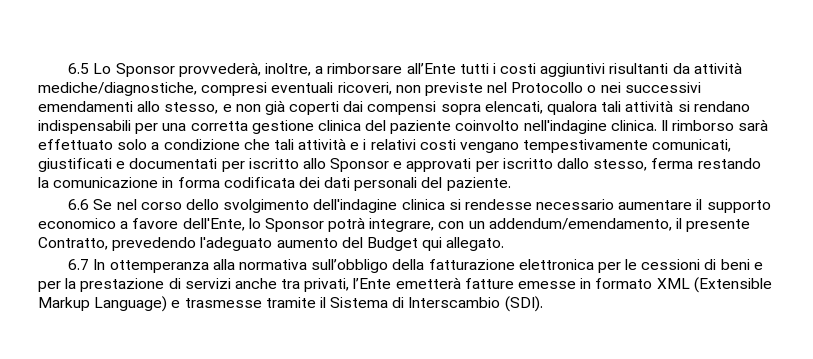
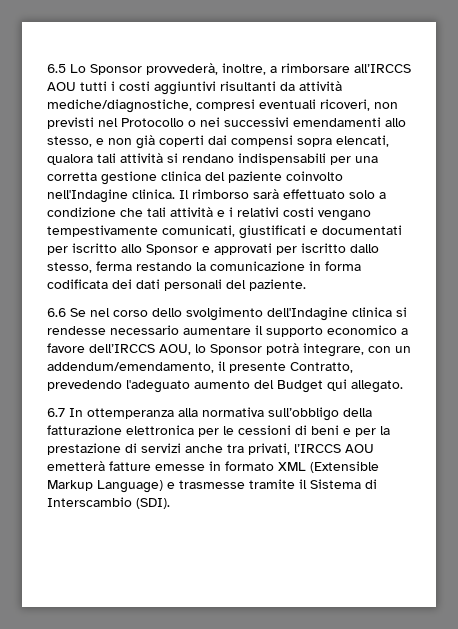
- 6.5 Lo Sponsor provvederà, inoltre, a rimborsare all’Ente tutti i costi aggiuntivi risultanti da attività mediche/diagnostiche, compresi eventuali ricoveri, non previste nel Protocollo o nei successivi emendamenti allo stesso, e non già coperti dai compensi sopra elencati, qualora tali attività si rendano indispensabili per una corretta gestione clinica del paziente coinvolto nell'indagine clinica.
+ 6.5 Lo Sponsor provvederà, inoltre, a rimborsare all’IRCCS AOU tutti i costi aggiuntivi risultanti da attività mediche/diagnostiche, compresi eventuali ricoveri, non previsti nel Protocollo o nei successivi emendamenti allo stesso, e non già coperti dai compensi sopra elencati, qualora tali attività si rendano indispensabili per una corretta gestione clinica del paziente coinvolto nell'Indagine clinica.
- 6.6 Se nel corso dello svolgimento dell'indagine clinica si rendesse necessario aumentare il supporto economico a favore dell'Ente, lo Sponsor potrà integrare, con un addendum/emendamento, il presente Contratto, prevedendo l'adeguato aumento del Budget qui allegato.
+ 6.6 Se nel corso dello svolgimento dell'Indagine clinica si rendesse necessario aumentare il supporto economico a favore dell’IRCCS AOU, lo Sponsor potrà integrare, con un addendum/emendamento, il presente Contratto, prevedendo l'adeguato aumento del Budget qui allegato.
- 6.7 In ottemperanza alla normativa sull’obbligo della fatturazione elettronica per le cessioni di beni e per la prestazione di servizi anche tra privati, l’Ente emetterà fatture emesse in formato XML (Extensible Markup Language) e trasmesse tramite il Sistema di Interscambio (SDI).
+ 6.7 In ottemperanza alla normativa sull’obbligo della fatturazione elettronica per le cessioni di beni e per la prestazione di servizi anche tra privati, l’IRCCS AOU emetterà fatture emesse in formato XML (Extensible Markup Language) e trasmesse tramite il Sistema di Interscambio (SDI).

